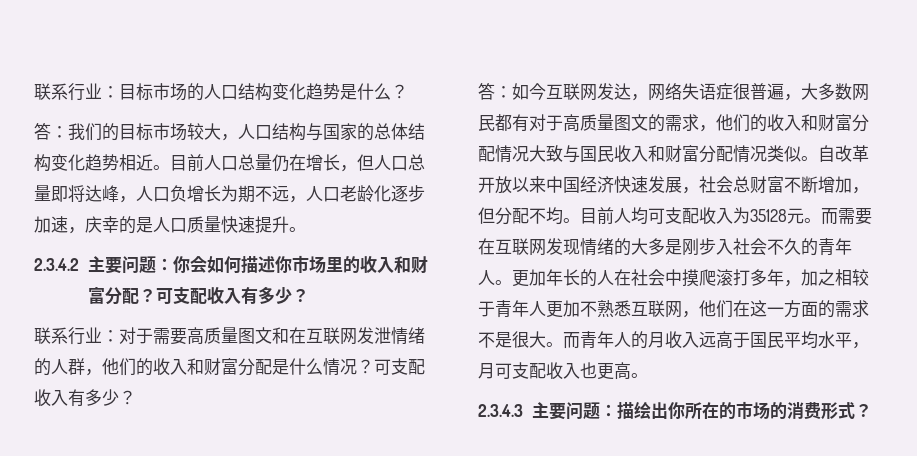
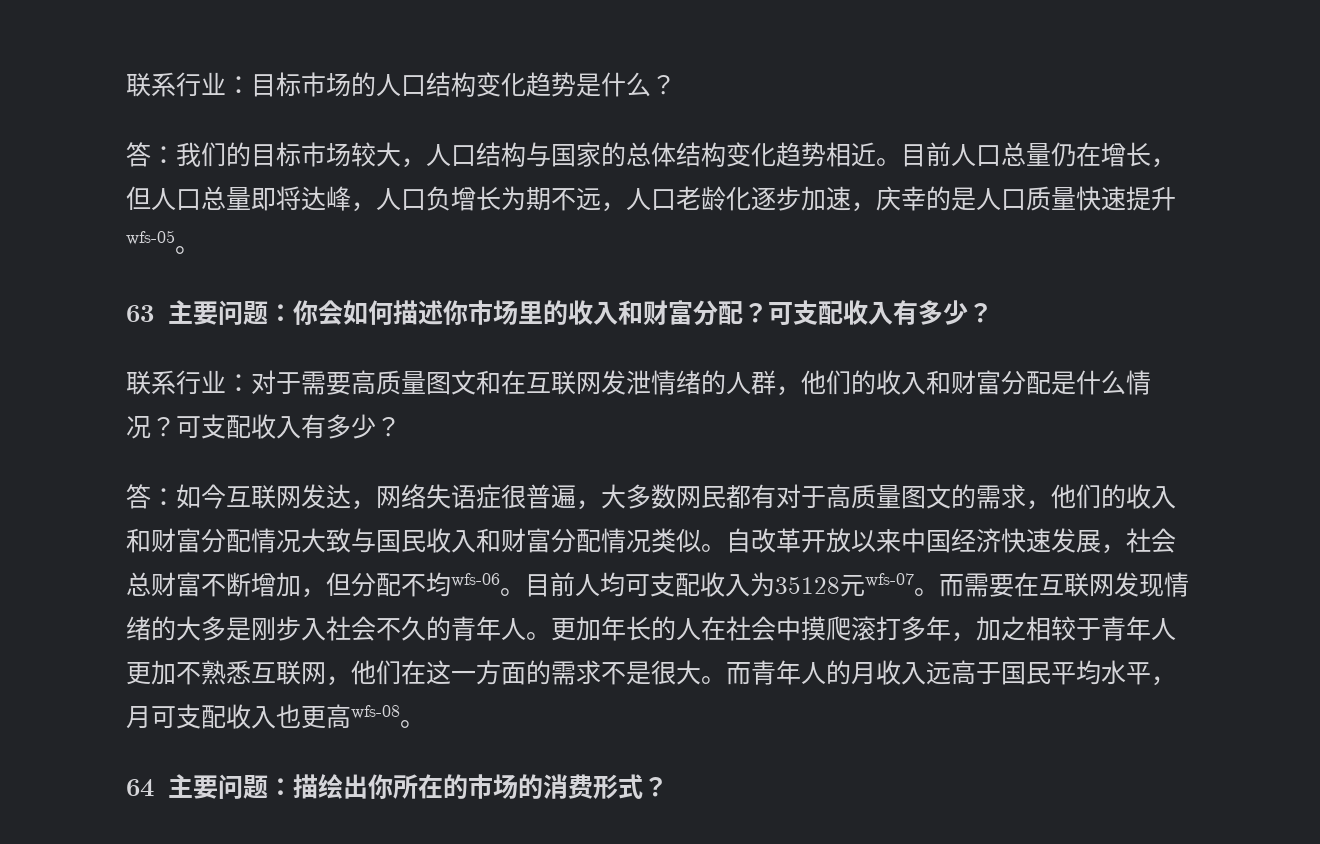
- 目前人口总量仍在增长，但人口总量即将达峰，人口负增长为期不远，人口老龄化逐步加速，庆幸的是人口质量快速提升。
- 2.3.4.2主要问题：你会如何描述你市场里的收入和财富分配？
+ 目前人口总量仍在增长，但人口总量即将达峰，人口负增长为期不远，人口老龄化逐步加速，庆幸的是人口质量快速提升wfs-05。
+ 63主要问题：你会如何描述你市场里的收入和财富分配？
- 自改革开放以来中国经济快速发展，社会总财富不断增加，但分配不均。
+ 自改革开放以来中国经济快速发展，社会总财富不断增加，但分配不均wfs-06。
- 目前人均可支配收入为35128元。
+ 目前人均可支配收入为35128元wfs-07。
- 而青年人的月收入远高于国民平均水平，月可支配收入也更高。
- 2.3.4.3主要问题：描绘出你所在的市场的消费形式？
+ 而青年人的月收入远高于国民平均水平，月可支配收入也更高wfs-08。
+ 64主要问题：描绘出你所在的市场的消费形式？

